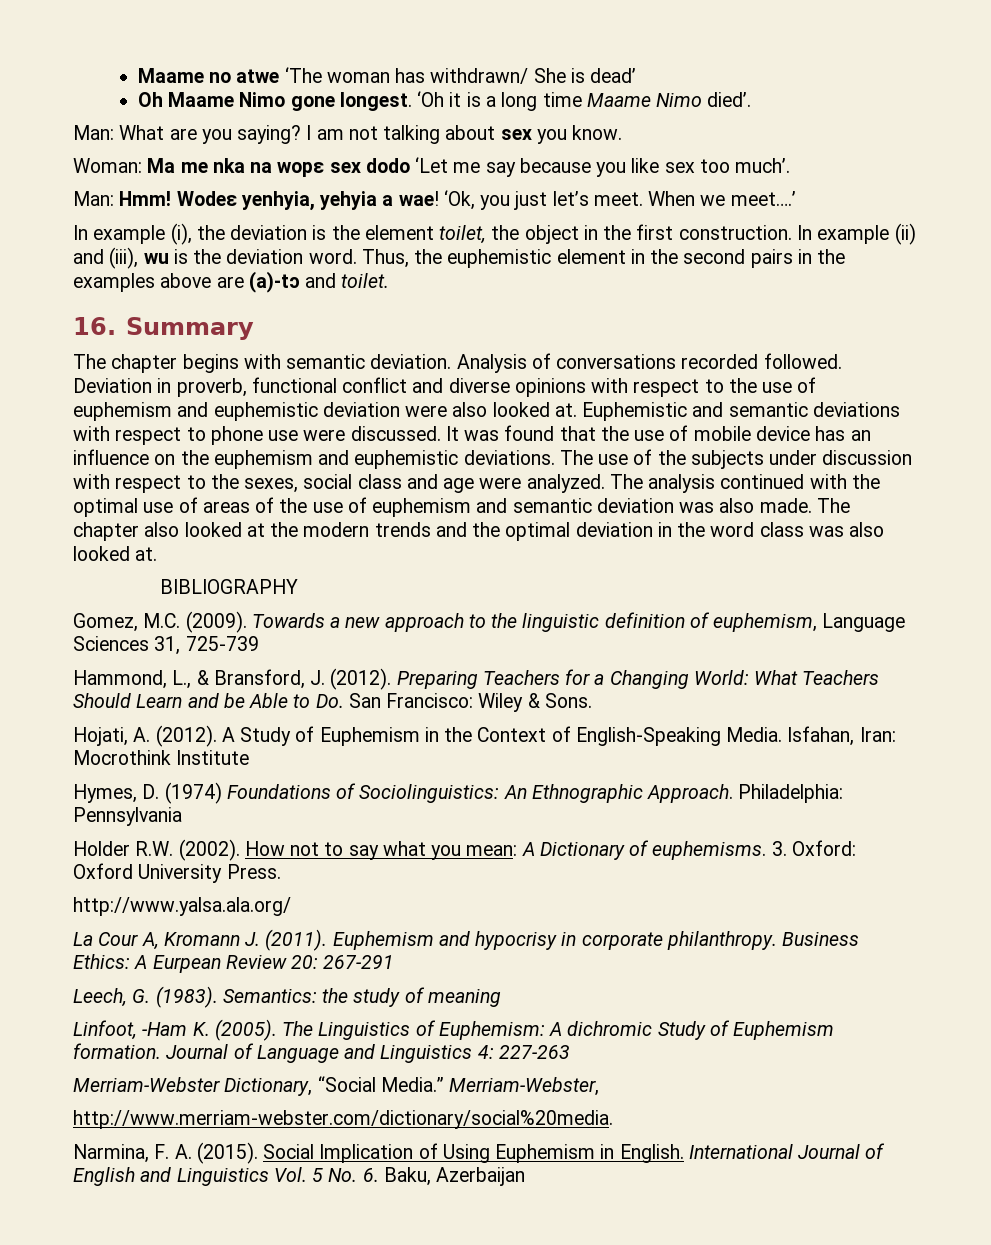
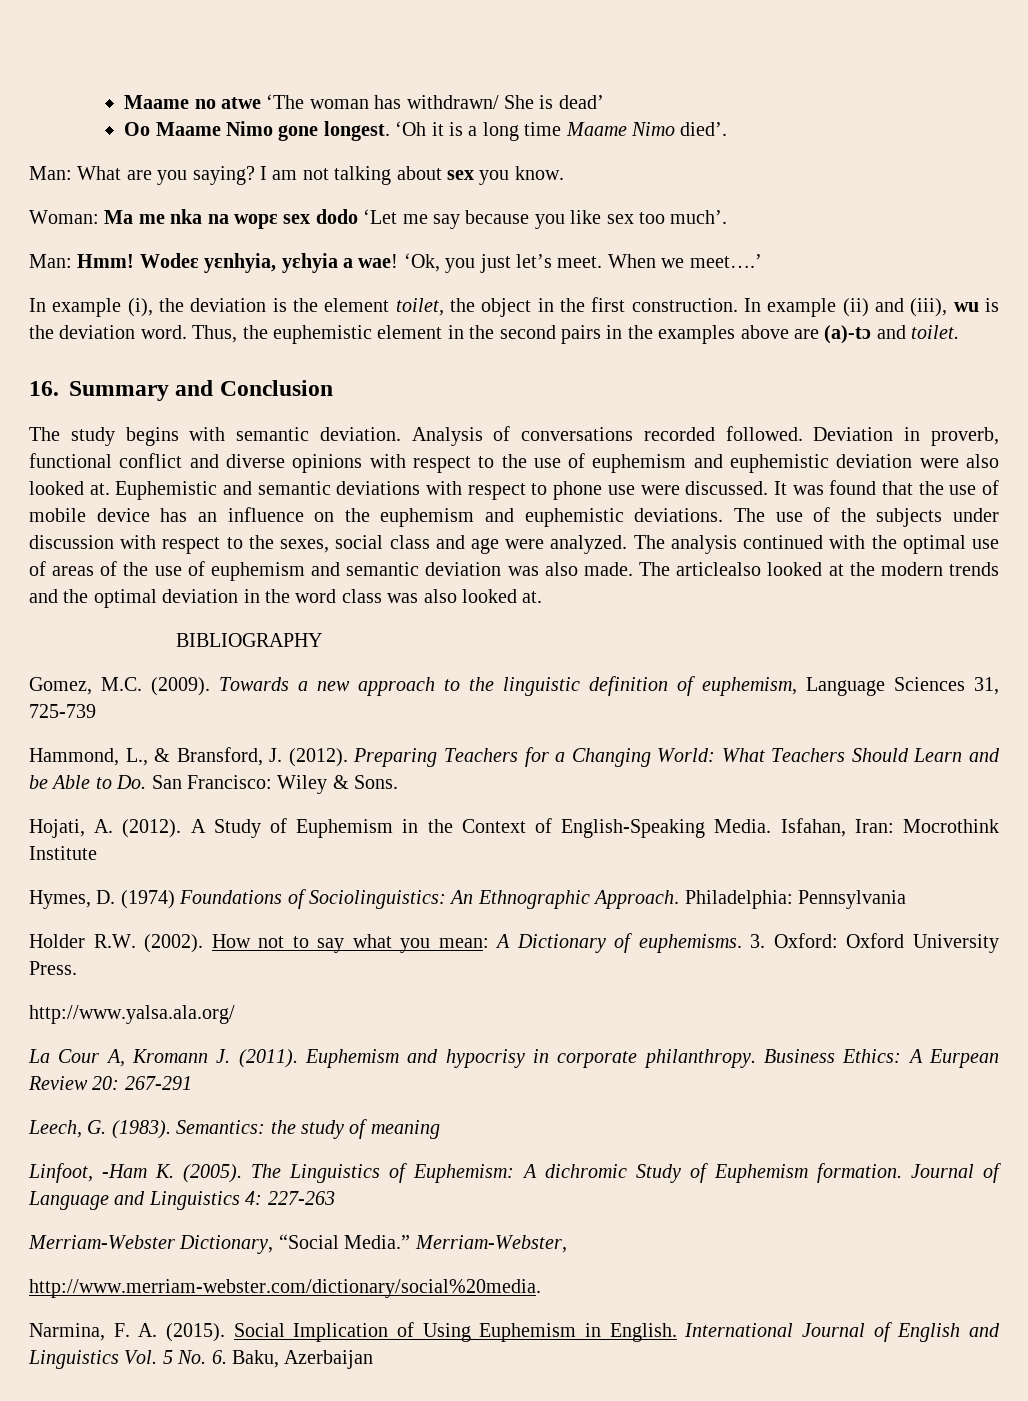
- Oh Maame Nimo gone longest.
+ Oo Maame Nimo gone longest.
- Wodeɛ yenhyia, yehyia a wae!
+ Wodeɛ yɛnhyia, yɛhyia a wae!
- 16. Summary
- The chapter begins with semantic deviation.
+ 16. Summary and Conclusion
+ The study begins with semantic deviation.
- The chapter also looked at the modern trends and the optimal deviation in the word class was also looked at.
+ The articlealso looked at the modern trends and the optimal deviation in the word class was also looked at.

